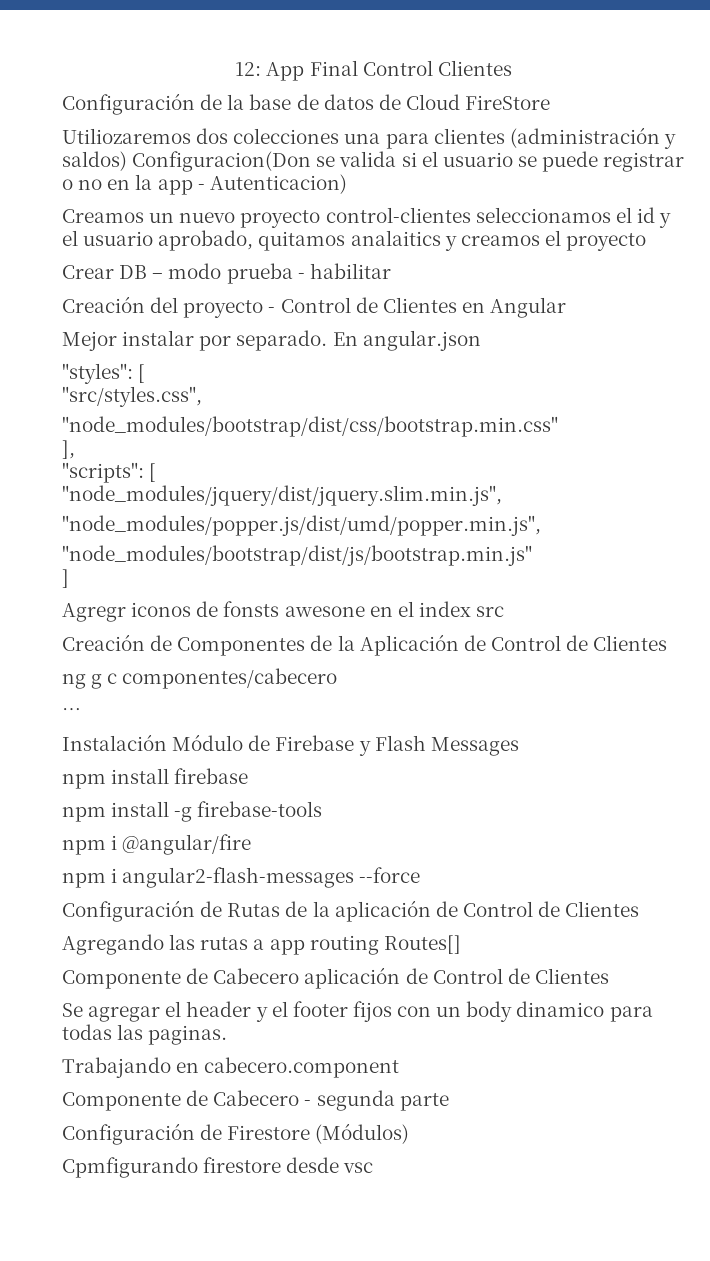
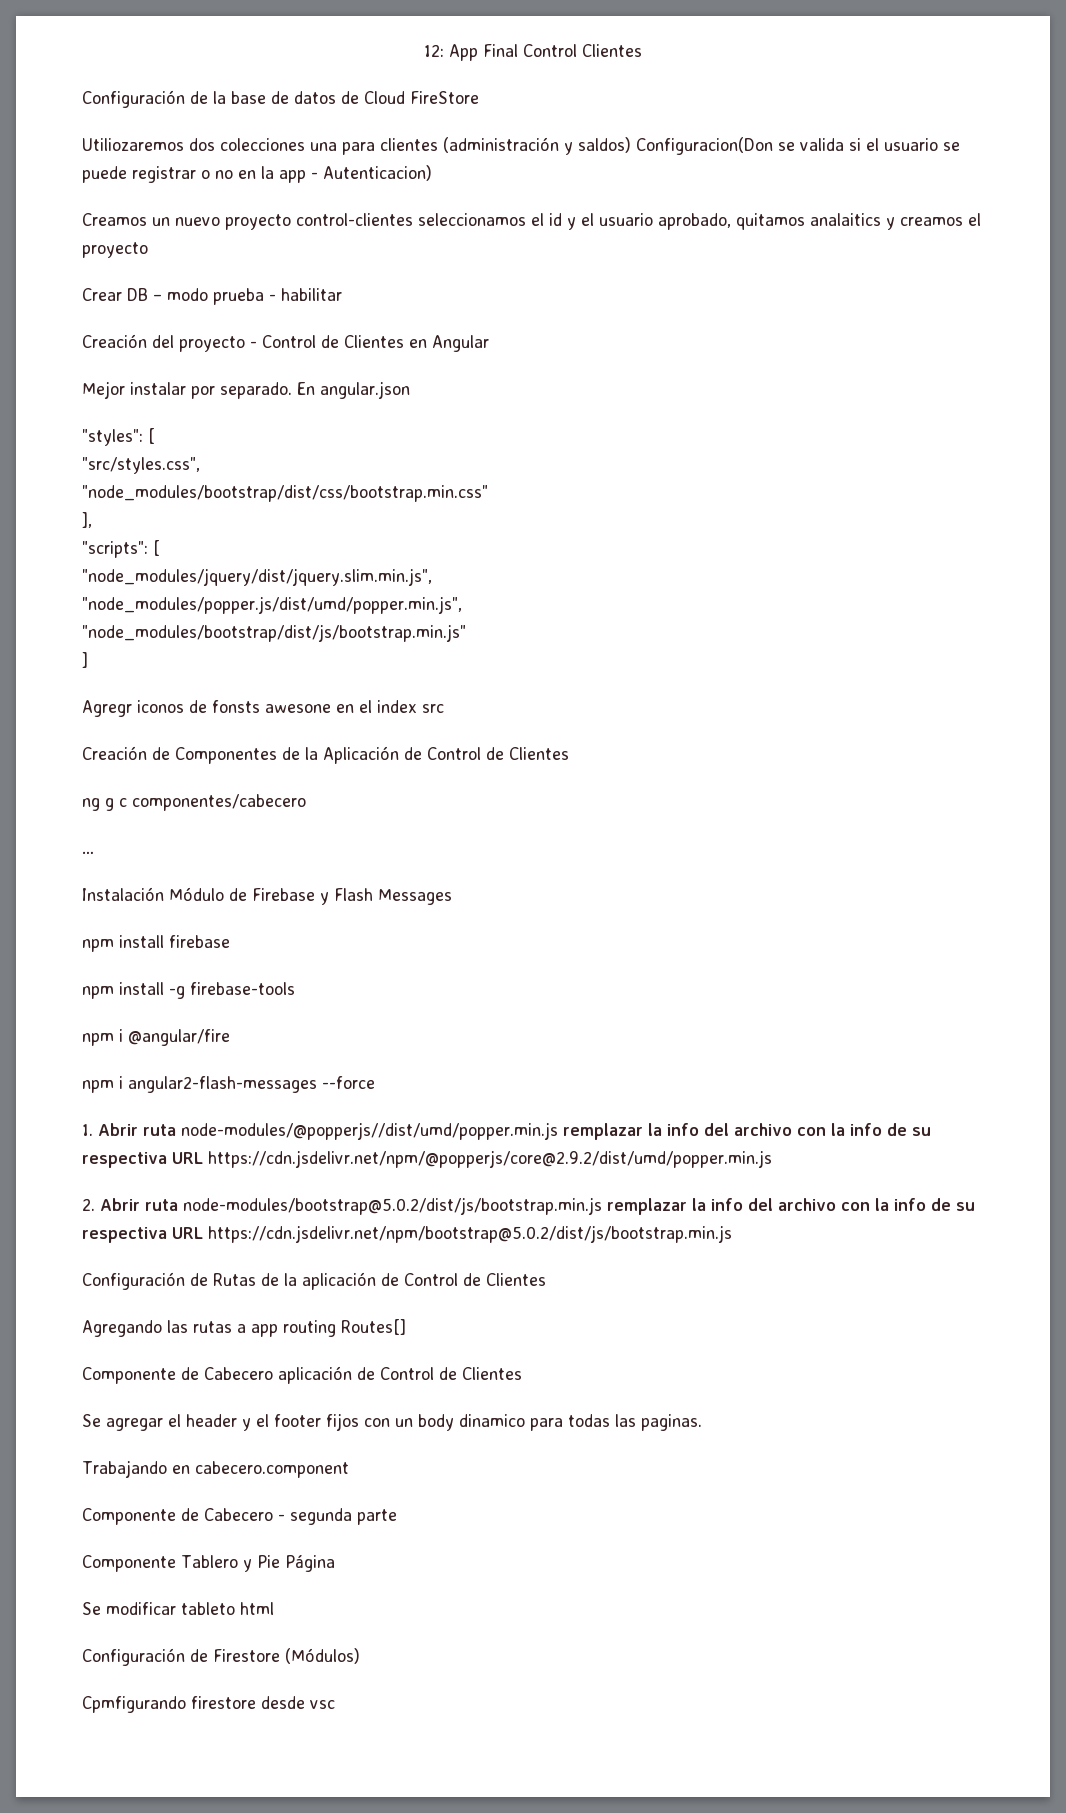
+ 1. Abrir ruta node-modules/@popperjs//dist/umd/popper.min.js remplazar la info del archivo con la info de su respectiva URL https://cdn.jsdelivr.net/npm/@popperjs/core@2.9.2/dist/umd/popper.min.js
+ 2. Abrir ruta node-modules/bootstrap@5.0.2/dist/js/bootstrap.min.js remplazar la info del archivo con la info de su respectiva URL https://cdn.jsdelivr.net/npm/bootstrap@5.0.2/dist/js/bootstrap.min.js
+ Componente Tablero y Pie Página
+ Se modificar tableto html

